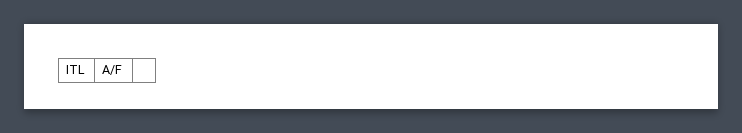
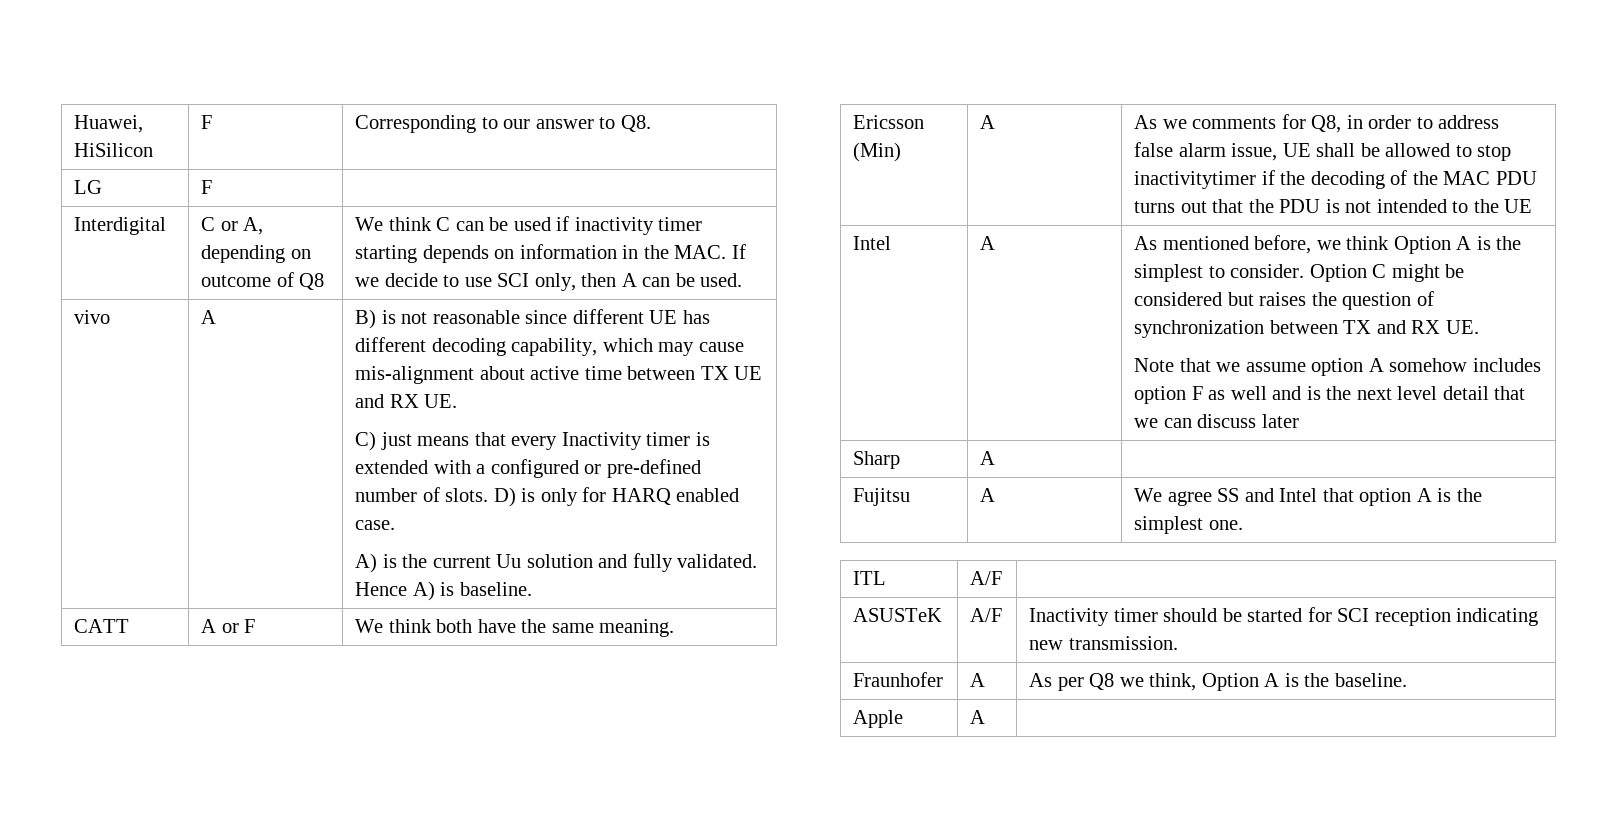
+ Huawei, HiSilicon | F | Corresponding to our answer to Q8.
+ LG | F |
+ Interdigital | C or A, depending on outcome of Q8 | We think C can be used if inactivity timer starting depends on information in the MAC. If we decide to use SCI only, then A can be used.
+ vivo | A | B) is not reasonable since different UE has different decoding capability, which may cause mis-alignment about active time between TX UE and RX UE.
+ C) just means that every Inactivity timer is extended with a configured or pre-defined number of slots. D) is only for HARQ enabled case.
+ A) is the current Uu solution and fully validated. Hence A) is baseline.
+ CATT | A or F | We think both have the same meaning.
+ Ericsson (Min) | A | As we comments for Q8, in order to address false alarm issue, UE shall be allowed to stop inactivitytimer if the decoding of the MAC PDU turns out that the PDU is not intended to the UE
+ Intel | A | As mentioned before, we think Option A is the simplest to consider. Option C might be considered but raises the question of synchronization between TX and RX UE.
+ Note that we assume option A somehow includes option F as well and is the next level detail that we can discuss later
+ Sharp | A |
+ Fujitsu | A | We agree SS and Intel that option A is the simplest one.
  ITL | A/F |
+ ASUSTeK | A/F | Inactivity timer should be started for SCI reception indicating new transmission.
+ Fraunhofer | A | As per Q8 we think, Option A is the baseline.
+ Apple | A |

